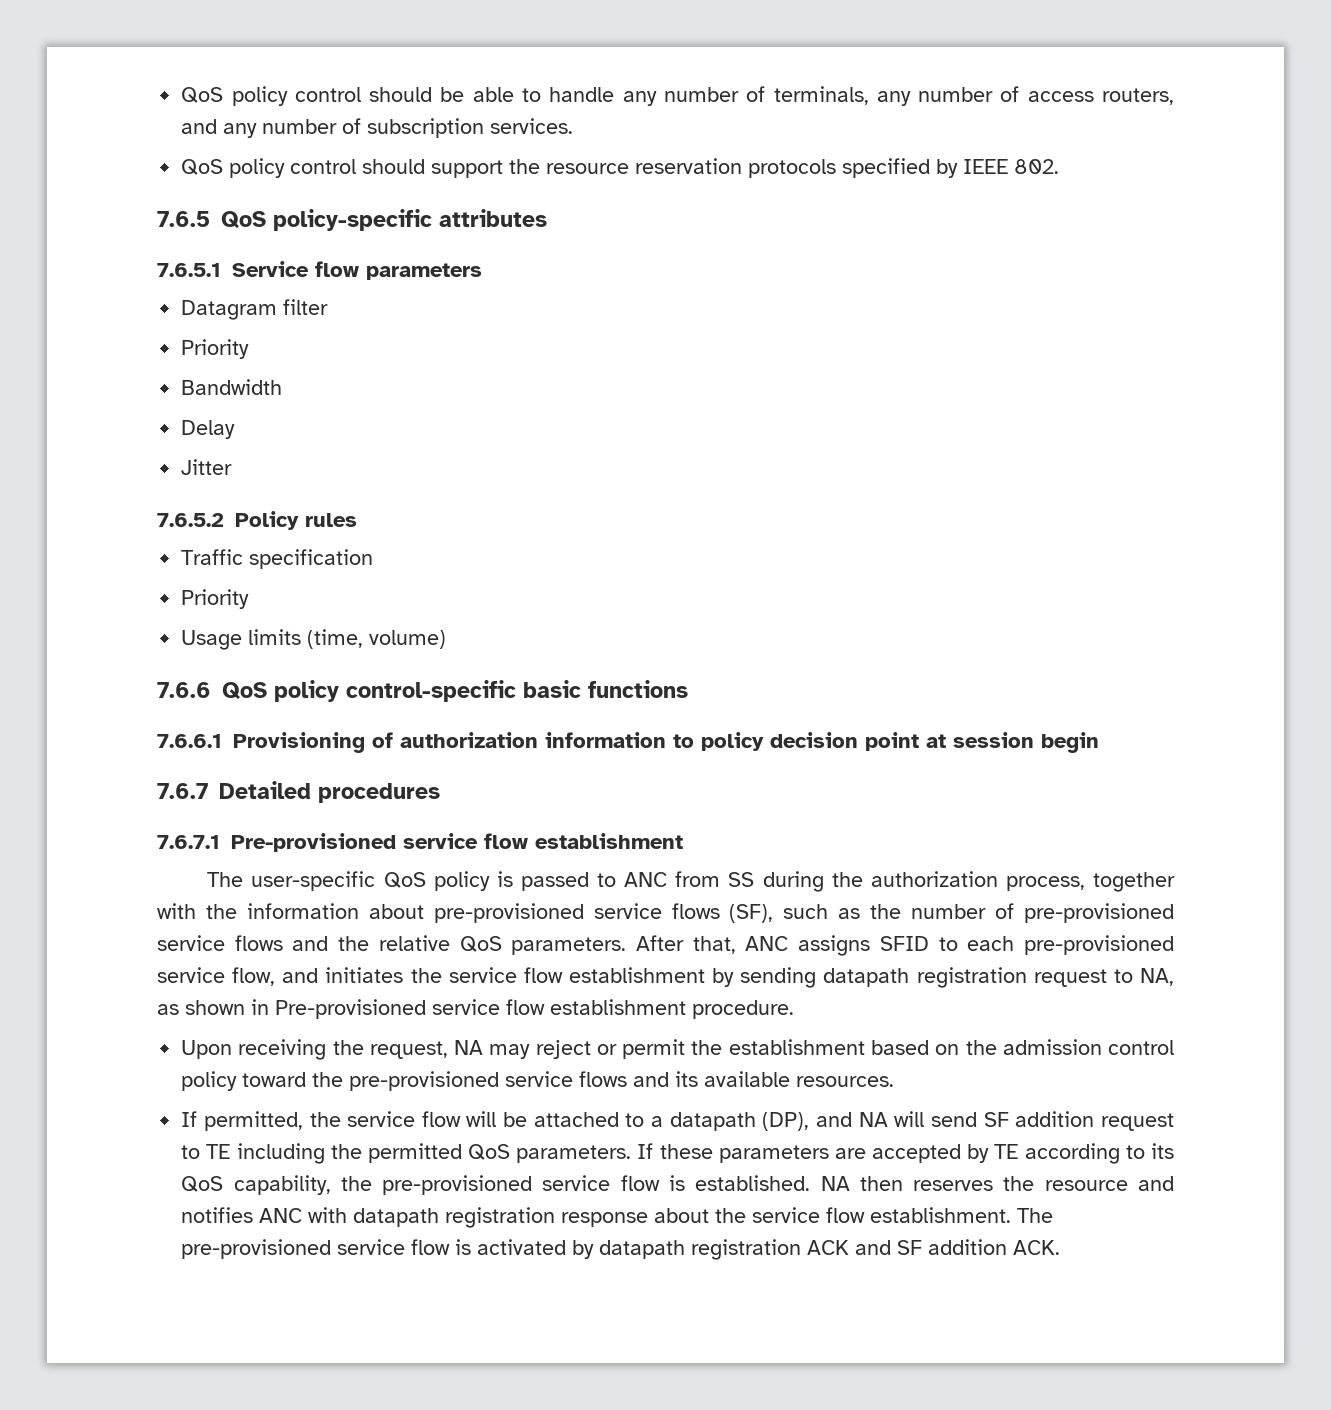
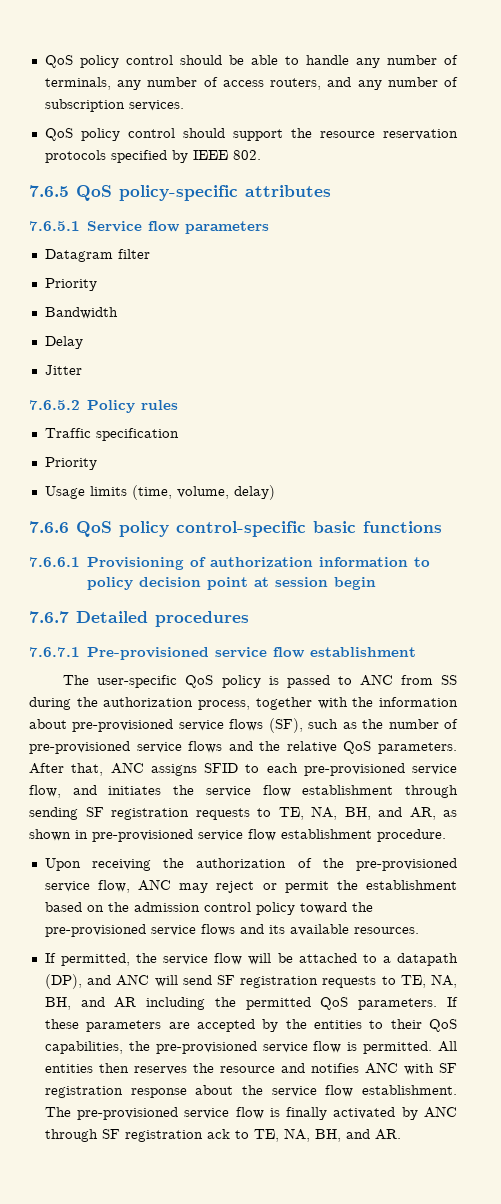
- Usage limits (time, volume)
+ Usage limits (time, volume, delay)
- After that, ANC assigns SFID to each pre-provisioned service flow, and initiates the service flow establishment by sending datapath registration request to NA, as shown in Pre-provisioned service flow establishment procedure.
+ After that, ANC assigns SFID to each pre-provisioned service flow, and initiates the service flow establishment through sending SF registration requests to TE, NA, BH, and AR, as shown in pre-provisioned service flow establishment procedure.
- Upon receiving the request, NA may reject or permit the establishment based on the admission control policy toward the pre-provisioned service flows and its available resources.
+ Upon receiving the authorization of the pre-provisioned service flow, ANC may reject or permit the establishment based on the admission control policy toward the pre-provisioned service flows and its available resources.
- If permitted, the service flow will be attached to a datapath (DP), and NA will send SF addition request to TE including the permitted QoS parameters.
+ If permitted, the service flow will be attached to a datapath (DP), and ANC will send SF registration requests to TE, NA, BH, and AR including the permitted QoS parameters.
- If these parameters are accepted by TE according to its QoS capability, the pre-provisioned service flow is established. NA then reserves the resource and notifies ANC with datapath registration response about the service flow establishment.
+ If these parameters are accepted by the entities to their QoS capabilities, the pre-provisioned service flow is permitted. All entities then reserves the resource and notifies ANC with SF registration response about the service flow establishment.
- The pre-provisioned service flow is activated by datapath registration ACK and SF addition ACK.
+ The pre-provisioned service flow is finally activated by ANC through SF registration ack to TE, NA, BH, and AR.

